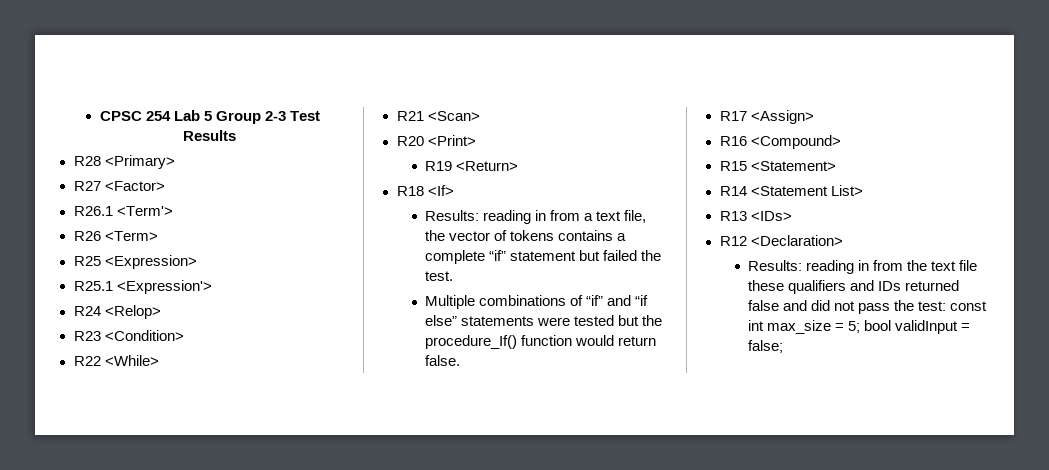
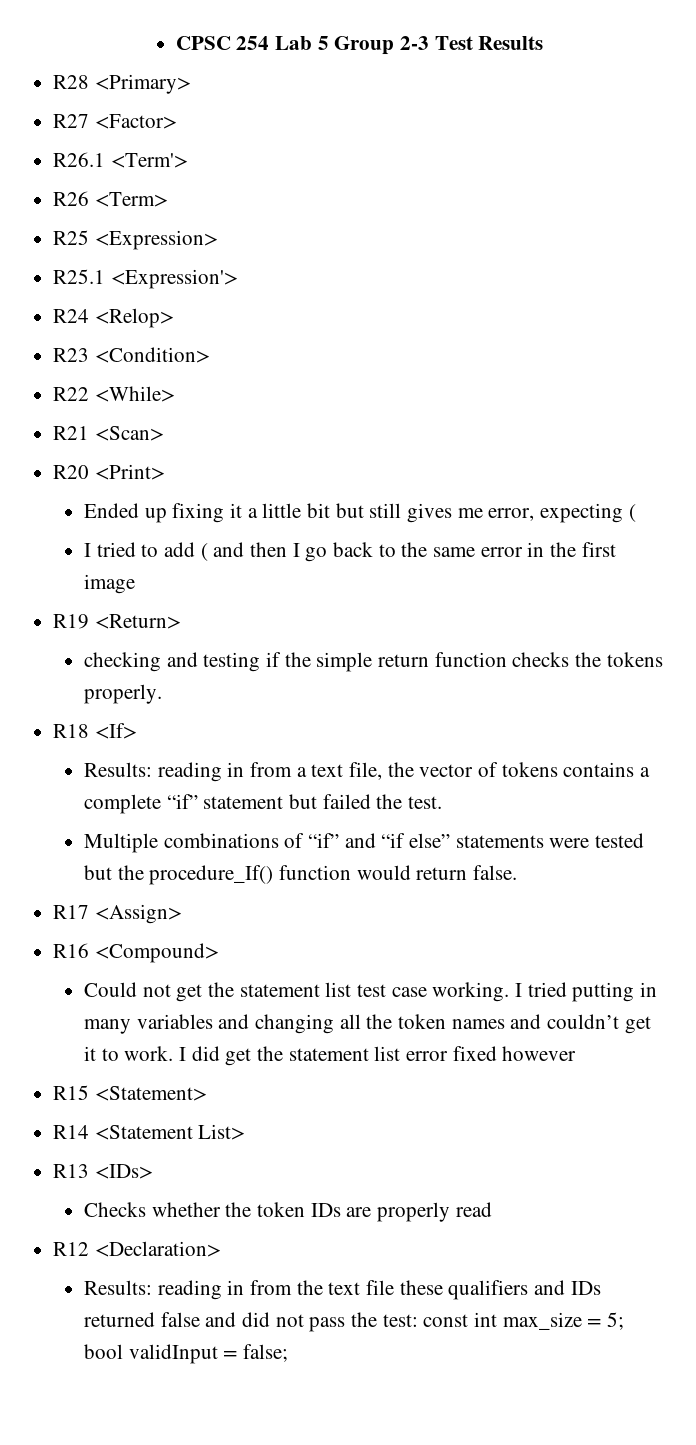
+ Ended up fixing it a little bit but still gives me error, expecting (
+ I tried to add ( and then I go back to the same error in the first image
  R19 <Return>
+ checking and testing if the simple return function checks the tokens properly.
+ Could not get the statement list test case working. I tried putting in many variables and changing all the token names and couldn’t get it to work. I did get the statement list error fixed however
+ Checks whether the token IDs are properly read

